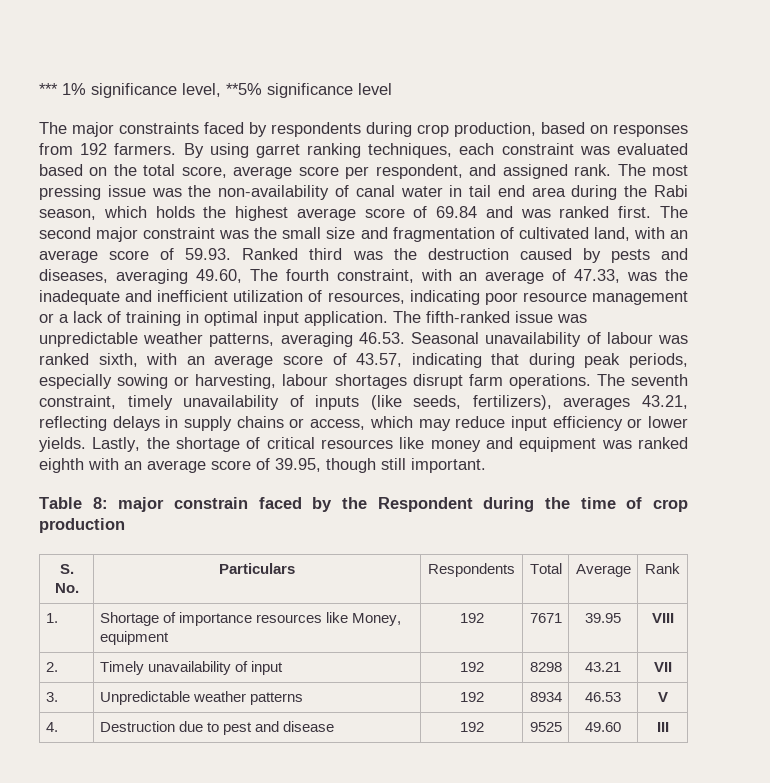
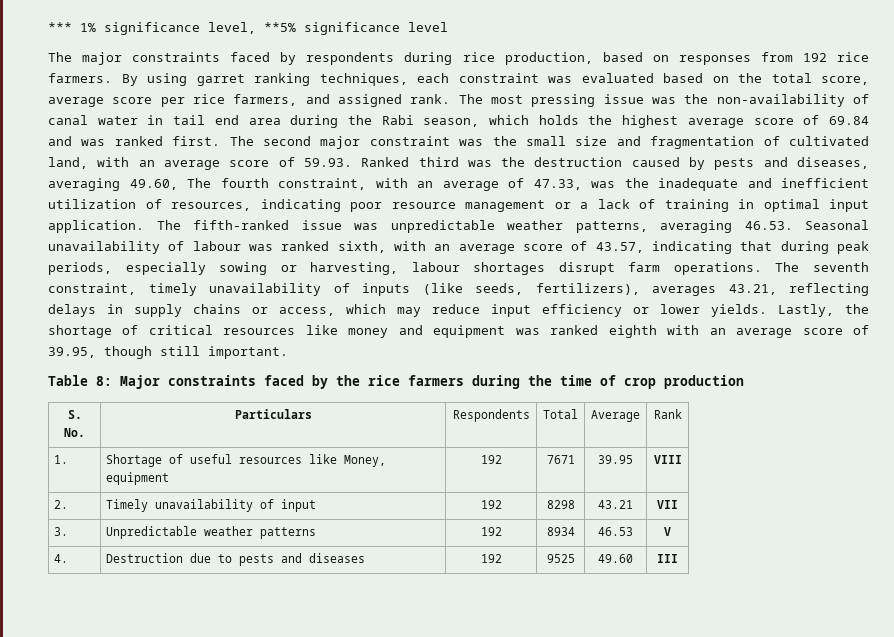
- The major constraints faced by respondents during crop production, based on responses from 192 farmers.
+ The major constraints faced by respondents during rice production, based on responses from 192 rice farmers.
- By using garret ranking techniques, each constraint was evaluated based on the total score, average score per respondent, and assigned rank.
+ By using garret ranking techniques, each constraint was evaluated based on the total score, average score per rice farmers, and assigned rank.
- Table 8: major constrain faced by the Respondent during the time of crop production
+ Table 8: Major constraints faced by the rice farmers during the time of crop production
- 1. | Shortage of importance resources like Money, equipment | 192 | 7671 | 39.95 | VIII
+ 1. | Shortage of useful resources like Money, equipment | 192 | 7671 | 39.95 | VIII
- 4. | Destruction due to pest and disease | 192 | 9525 | 49.60 | III
+ 4. | Destruction due to pests and diseases | 192 | 9525 | 49.60 | III

